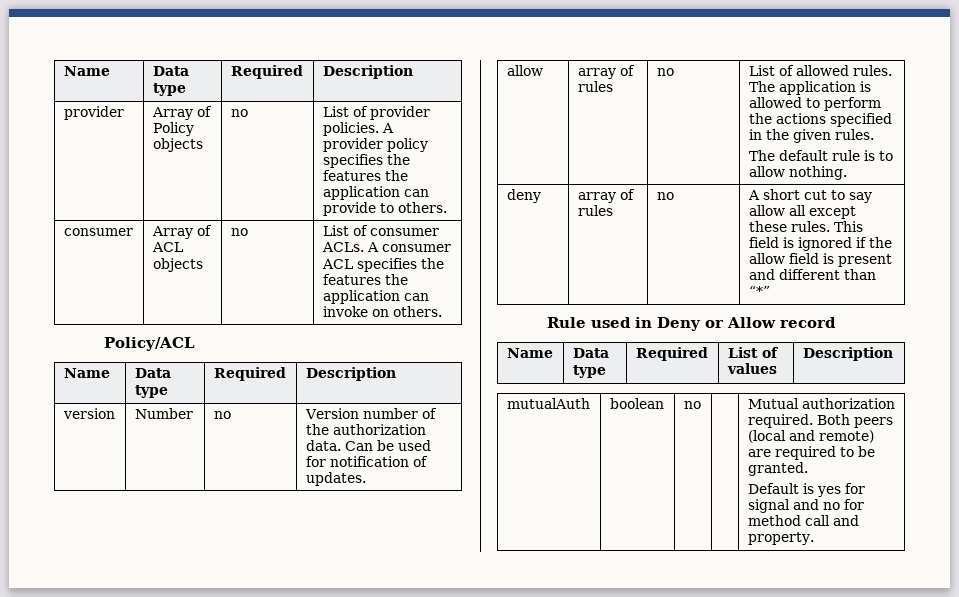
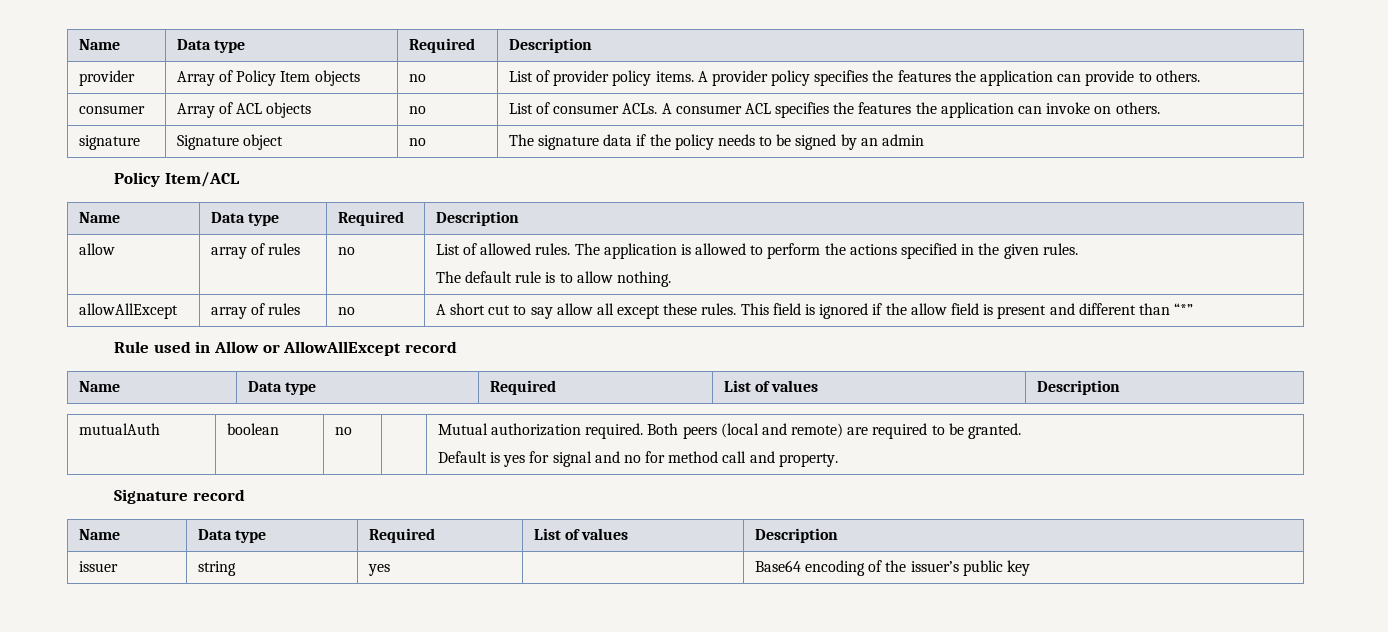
- provider | Array of Policy objects | no | List of provider policies. A provider policy specifies the features the application can provide to others.
+ provider | Array of Policy Item objects | no | List of provider policy items. A provider policy specifies the features the application can provide to others.
- Policy/ACL
+ signature | Signature object | no | The signature data if the policy needs to be signed by an admin
+ Policy Item/ACL
  Name | Data type | Required | Description
- version | Number | no | Version number of the authorization data. Can be used for notification of updates.
- deny | array of rules | no | A short cut to say allow all except these rules. This field is ignored if the allow field is present and different than “*”
+ allowAllExcept | array of rules | no | A short cut to say allow all except these rules. This field is ignored if the allow field is present and different than “*”
- Rule used in Deny or Allow record
+ Rule used in Allow or AllowAllExcept record
+ Signature record
+ Name | Data type | Required | List of values | Description
+ issuer | string | yes | | Base64 encoding of the issuer’s public key

